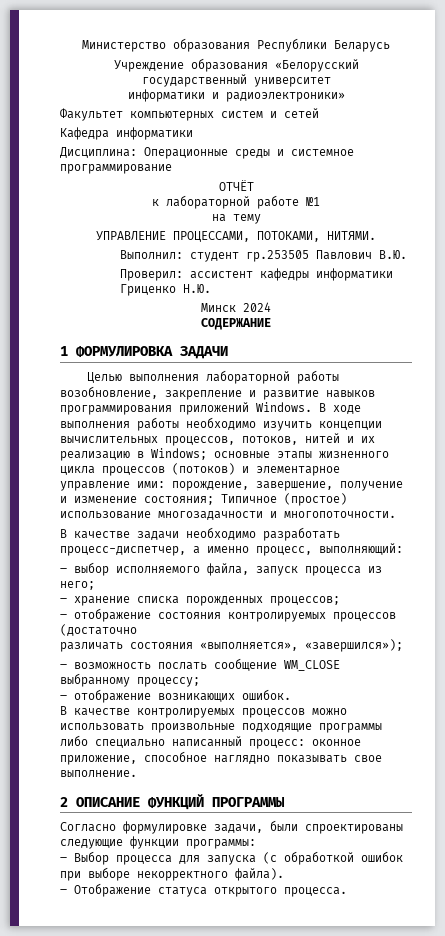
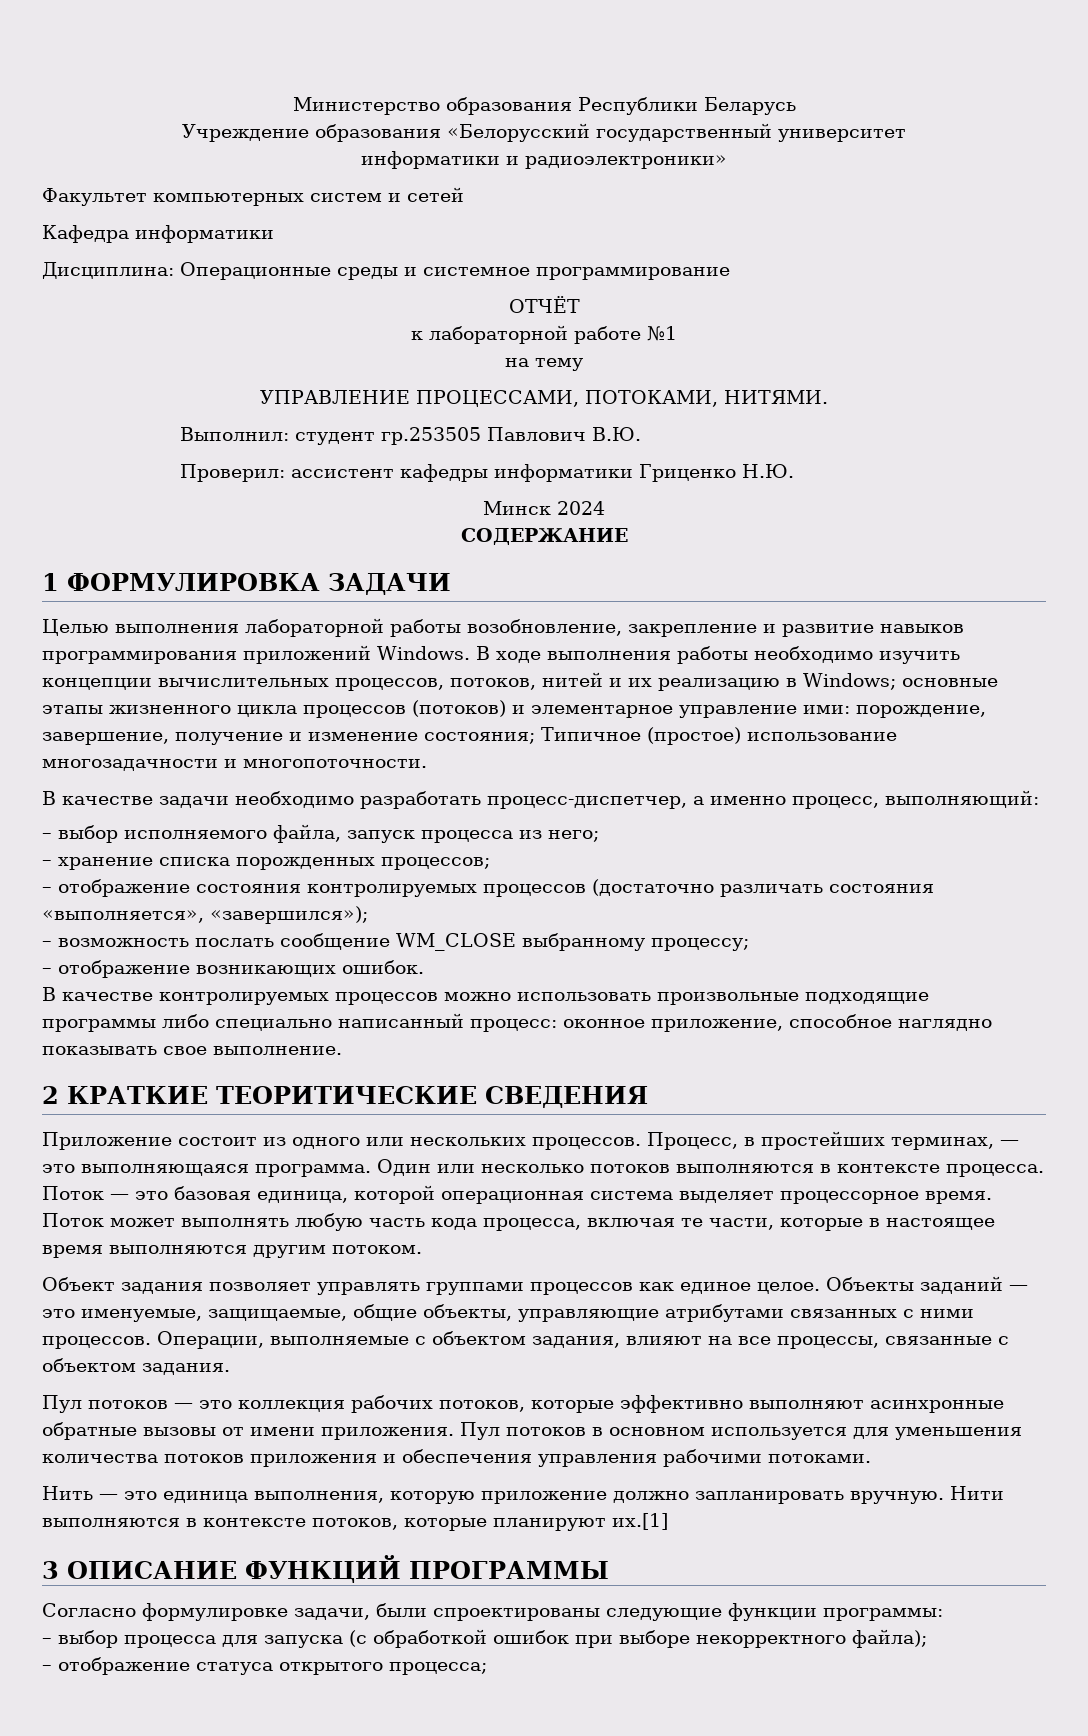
- – отображение состояния контролируемых процессов (достаточно
- различать состояния «выполняется», «завершился»);
+ – отображение состояния контролируемых процессов (достаточно различать состояния «выполняется», «завершился»);
- 2 ОПИСАНИЕ ФУНКЦИЙ ПРОГРАММЫ
+ 2 КРАТКИЕ ТЕОРИТИЧЕСКИЕ СВЕДЕНИЯ
+ Приложение состоит из одного или нескольких процессов. Процесс, в простейших терминах, — это выполняющаяся программа. Один или несколько потоков выполняются в контексте процесса. Поток — это базовая единица, которой операционная система выделяет процессорное время. Поток может выполнять любую часть кода процесса, включая те части, которые в настоящее время выполняются другим потоком.
+ Объект задания позволяет управлять группами процессов как единое целое. Объекты заданий — это именуемые, защищаемые, общие объекты, управляющие атрибутами связанных с ними процессов. Операции, выполняемые с объектом задания, влияют на все процессы, связанные с объектом задания.
+ Пул потоков — это коллекция рабочих потоков, которые эффективно выполняют асинхронные обратные вызовы от имени приложения. Пул потоков в основном используется для уменьшения количества потоков приложения и обеспечения управления рабочими потоками.
+ Нить — это единица выполнения, которую приложение должно запланировать вручную. Нити выполняются в контексте потоков, которые планируют их.[1]
+ 3 ОПИСАНИЕ ФУНКЦИЙ ПРОГРАММЫ
- – Выбор процесса для запуска (с обработкой ошибок при выборе некорректного файла).
- – Отображение статуса открытого процесса.
+ – выбор процесса для запуска (с обработкой ошибок при выборе некорректного файла);
+ – отображение статуса открытого процесса;

